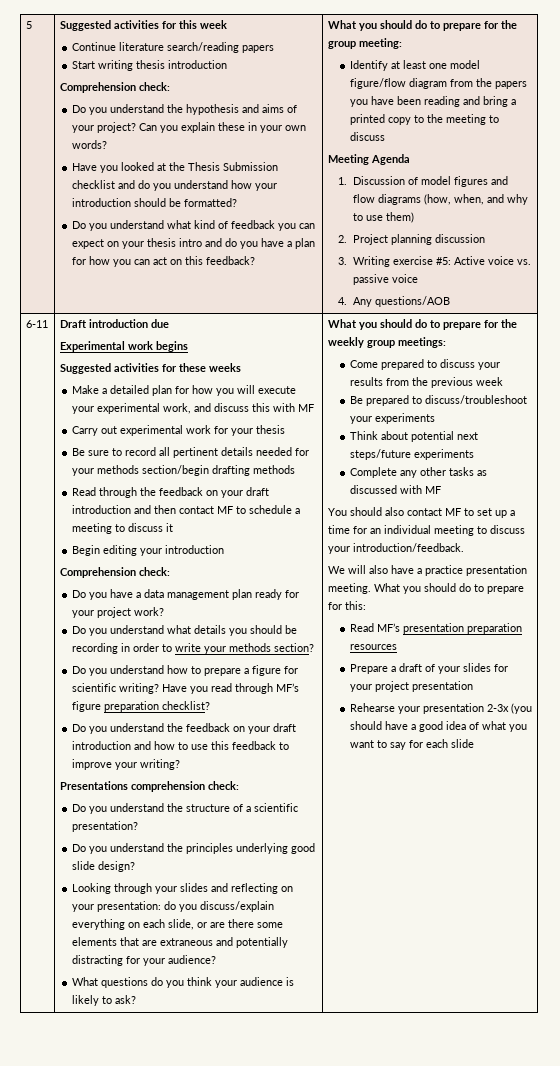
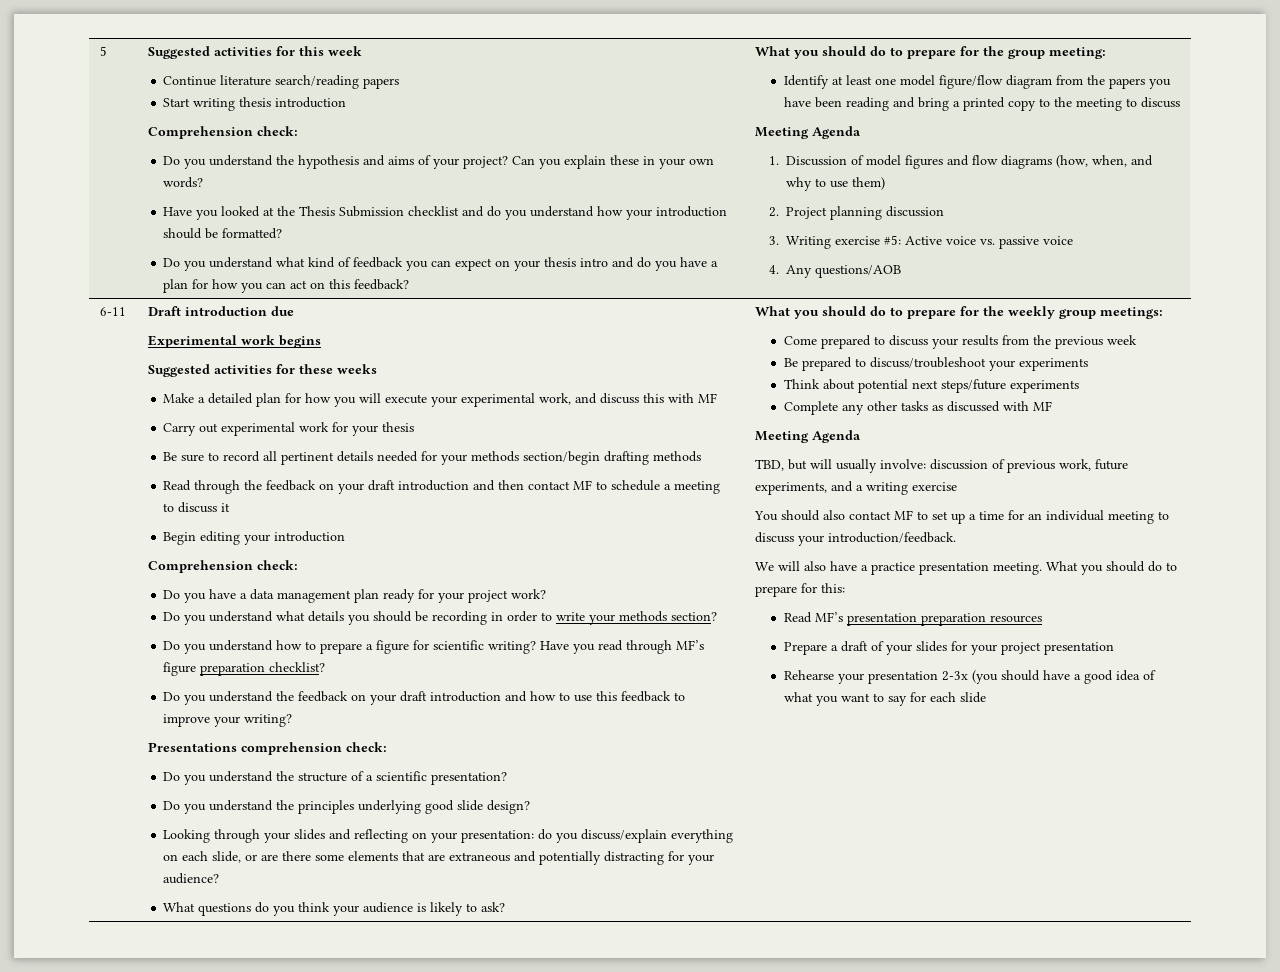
  Complete any other tasks as discussed with MF
+ Meeting Agenda
+ TBD, but will usually involve: discussion of previous work, future experiments, and a writing exercise

